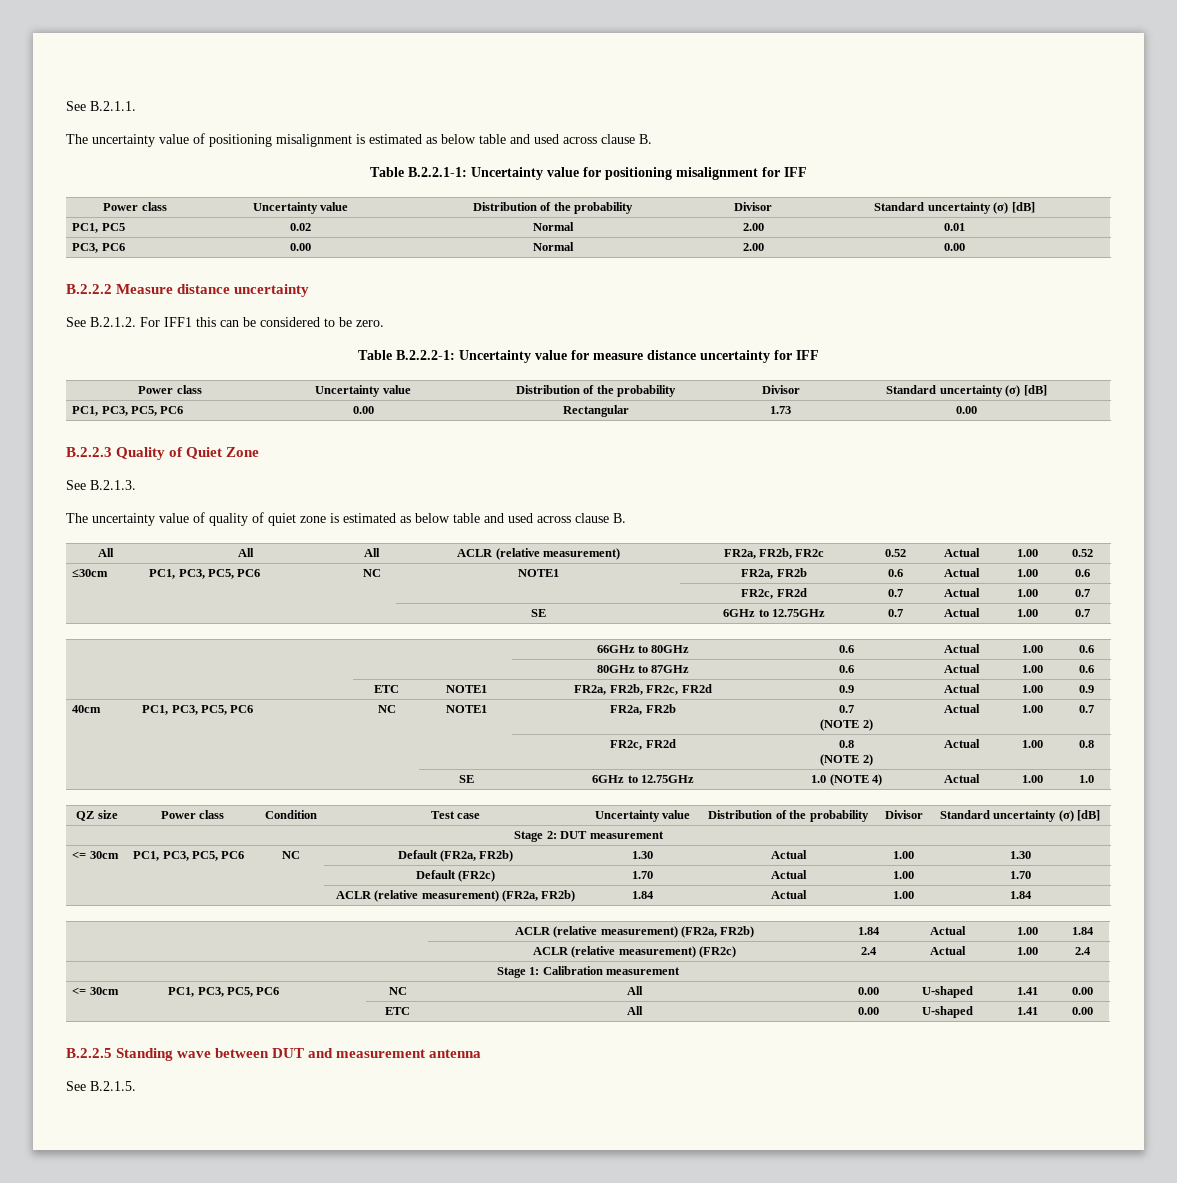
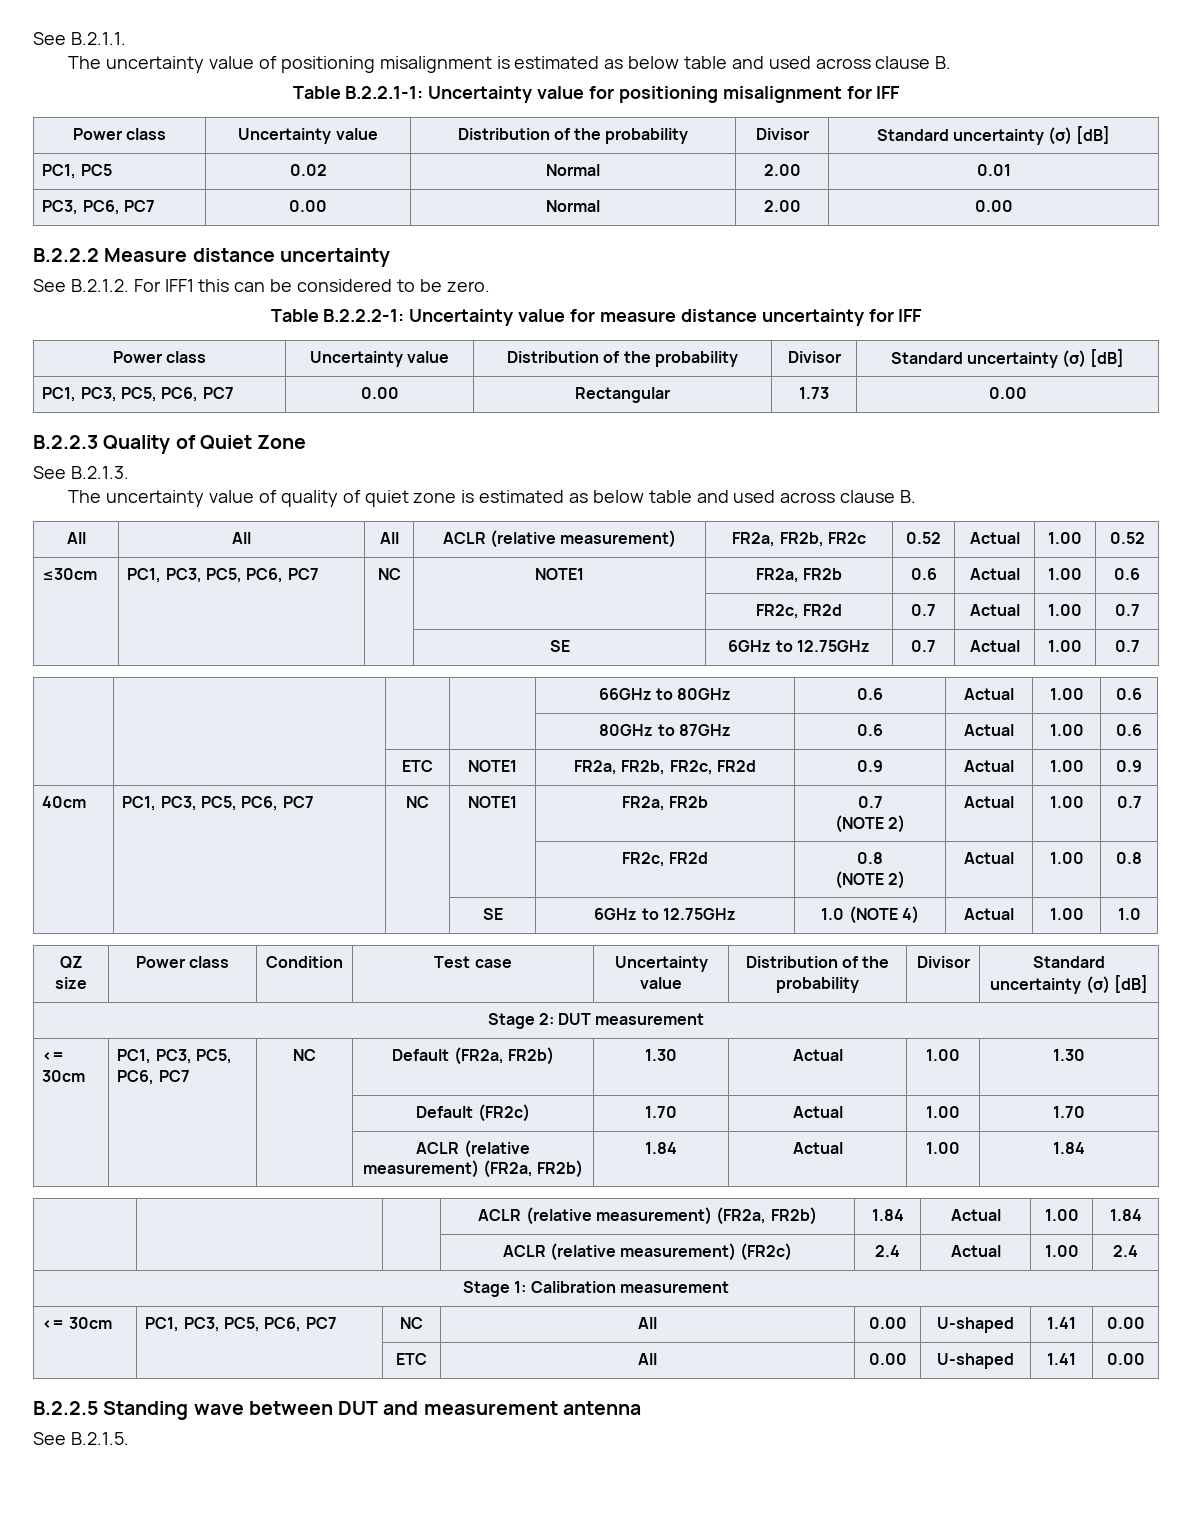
- PC3, PC6 | 0.00 | Normal | 2.00 | 0.00
+ PC3, PC6, PC7 | 0.00 | Normal | 2.00 | 0.00
- PC1, PC3, PC5, PC6 | 0.00 | Rectangular | 1.73 | 0.00
+ PC1, PC3, PC5, PC6, PC7 | 0.00 | Rectangular | 1.73 | 0.00
- ≤30cm | PC1, PC3, PC5, PC6 | NC | NOTE1 | FR2a, FR2b | 0.6 | Actual | 1.00 | 0.6
+ ≤30cm | PC1, PC3, PC5, PC6, PC7 | NC | NOTE1 | FR2a, FR2b | 0.6 | Actual | 1.00 | 0.6
- 40cm | PC1, PC3, PC5, PC6 | NC | NOTE1 | FR2a, FR2b | 0.7
+ 40cm | PC1, PC3, PC5, PC6, PC7 | NC | NOTE1 | FR2a, FR2b | 0.7
- <= 30cm | PC1, PC3, PC5, PC6 | NC | Default (FR2a, FR2b) | 1.30 | Actual | 1.00 | 1.30
+ <= 30cm | PC1, PC3, PC5, PC6, PC7 | NC | Default (FR2a, FR2b) | 1.30 | Actual | 1.00 | 1.30
- <= 30cm | PC1, PC3, PC5, PC6 | NC | All | 0.00 | U-shaped | 1.41 | 0.00
+ <= 30cm | PC1, PC3, PC5, PC6, PC7 | NC | All | 0.00 | U-shaped | 1.41 | 0.00

